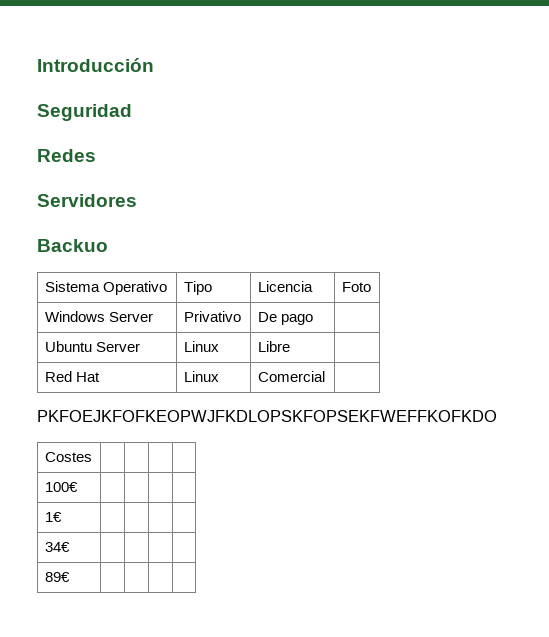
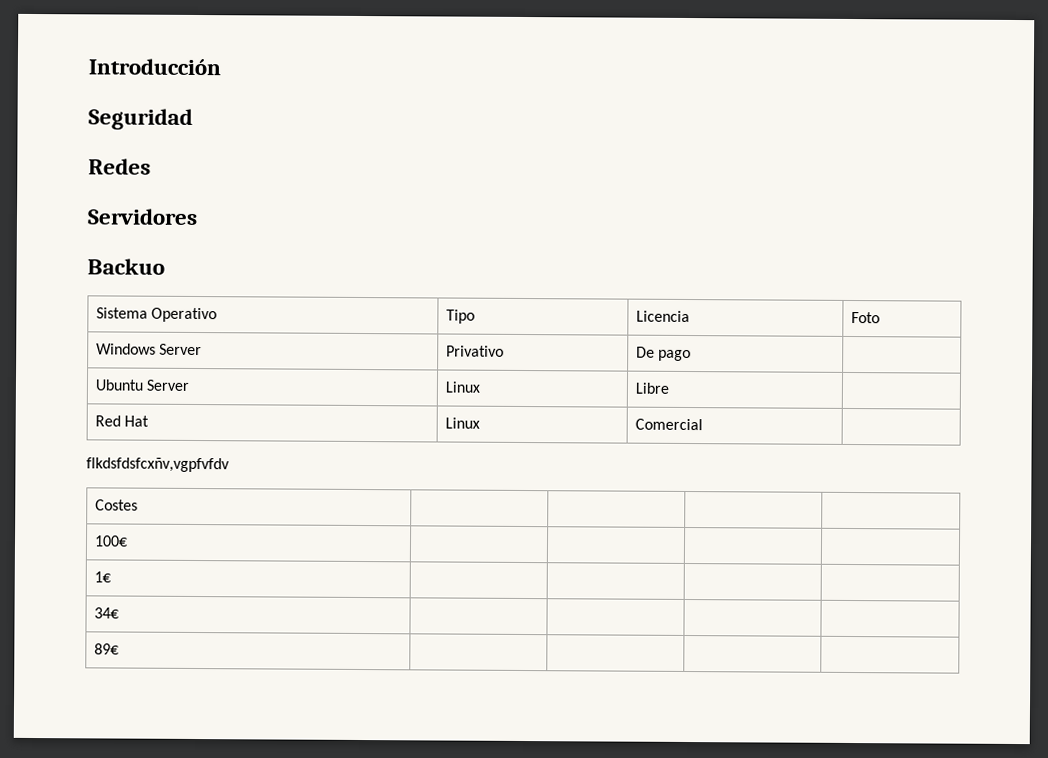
- PKFOEJKFOFKEOPWJFKDLOPSKFOPSEKFWEFFKOFKDO
+ flkdsfdsfcxñv,vgpfvfdv

